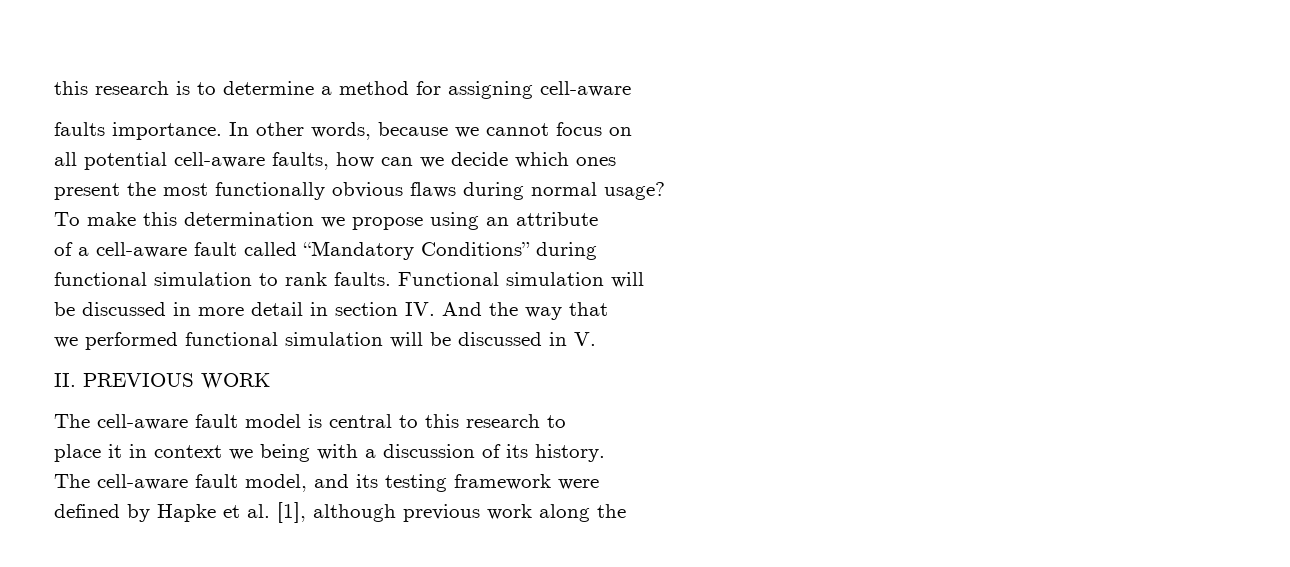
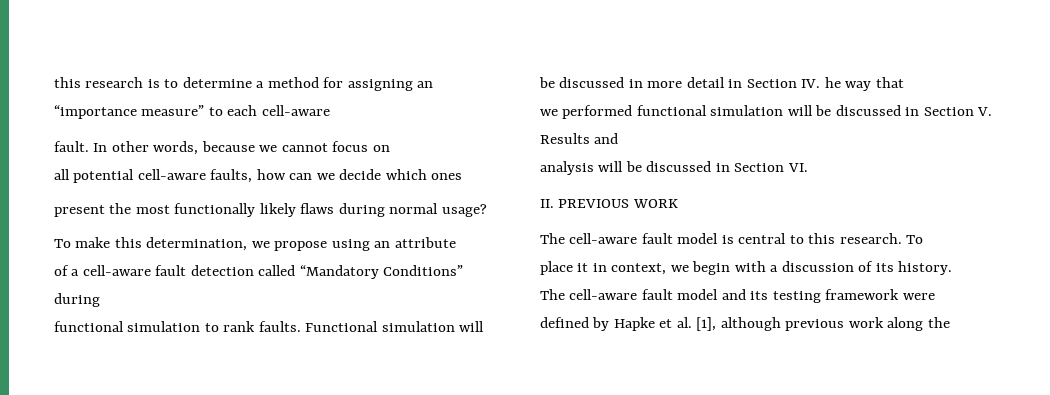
- this research is to determine a method for assigning cell-aware
+ this research is to determine a method for assigning an “importance measure” to each cell-aware
- faults importance.
+ fault.
- present the most functionally obvious flaws during normal usage?
+ present the most functionally likely flaws during normal usage?
- To make this determination we propose using an attribute
+ To make this determination, we propose using an attribute
- of a cell-aware fault called “Mandatory Conditions” during
+ of a cell-aware fault detection called “Mandatory Conditions” during
- be discussed in more detail in section IV. And the way that
+ be discussed in more detail in Section IV. he way that
- we performed functional simulation will be discussed in V.
+ we performed functional simulation will be discussed in Section V. Results and
+ analysis will be discussed in Section VI.
- The cell-aware fault model is central to this research to
+ The cell-aware fault model is central to this research. To
- place it in context we being with a discussion of its history.
+ place it in context, we begin with a discussion of its history.
- The cell-aware fault model, and its testing framework were
+ The cell-aware fault model and its testing framework were

